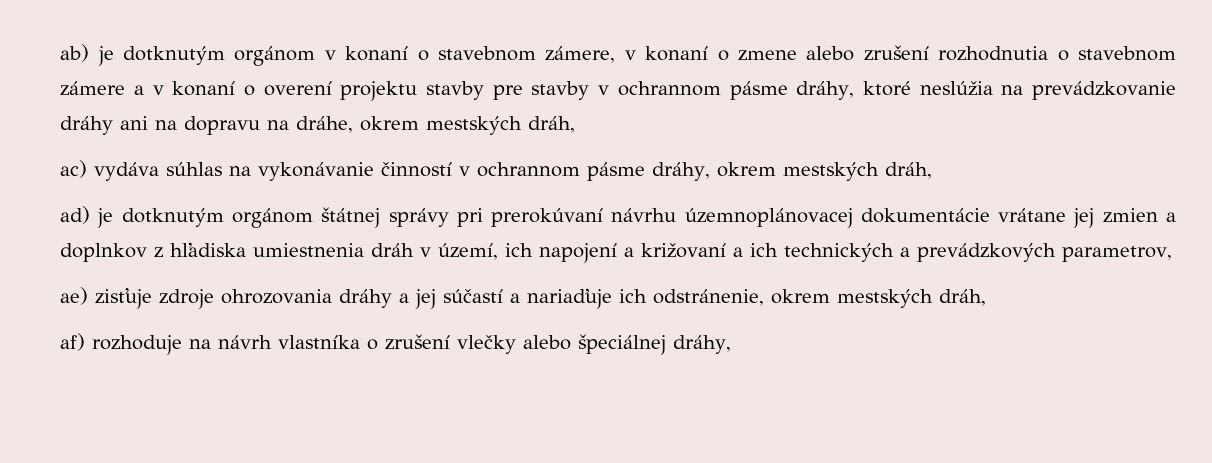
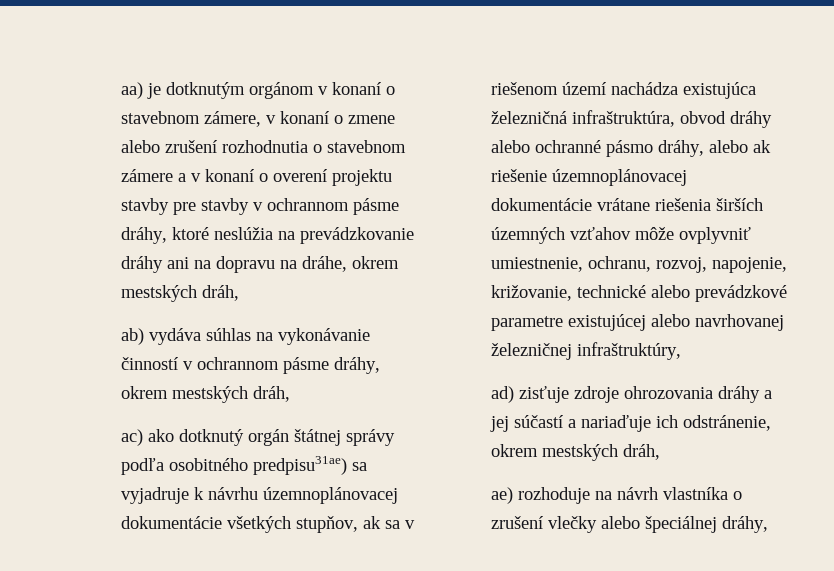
- ab) je dotknutým orgánom v konaní o stavebnom zámere, v konaní o zmene alebo zrušení rozhodnutia o stavebnom zámere a v konaní o overení projektu stavby pre stavby v ochrannom pásme dráhy, ktoré neslúžia na prevádzkovanie dráhy ani na dopravu na dráhe, okrem mestských dráh,
+ aa) je dotknutým orgánom v konaní o stavebnom zámere, v konaní o zmene alebo zrušení rozhodnutia o stavebnom zámere a v konaní o overení projektu stavby pre stavby v ochrannom pásme dráhy, ktoré neslúžia na prevádzkovanie dráhy ani na dopravu na dráhe, okrem mestských dráh,
- ac) vydáva súhlas na vykonávanie činností v ochrannom pásme dráhy, okrem mestských dráh,
+ ab) vydáva súhlas na vykonávanie činností v ochrannom pásme dráhy, okrem mestských dráh,
- ad) je dotknutým orgánom štátnej správy pri prerokúvaní návrhu územnoplánovacej dokumentácie vrátane jej zmien a doplnkov z hľadiska umiestnenia dráh v území, ich napojení a križovaní a ich technických a prevádzkových parametrov,
- ae) zisťuje zdroje ohrozovania dráhy a jej súčastí a nariaďuje ich odstránenie, okrem mestských dráh,
+ ac) ako dotknutý orgán štátnej správy podľa osobitného predpisu31ae) sa vyjadruje k návrhu územnoplánovacej dokumentácie všetkých stupňov, ak sa v riešenom území nachádza existujúca železničná infraštruktúra, obvod dráhy alebo ochranné pásmo dráhy, alebo ak riešenie územnoplánovacej dokumentácie vrátane riešenia širších územných vzťahov môže ovplyvniť umiestnenie, ochranu, rozvoj, napojenie, križovanie, technické alebo prevádzkové parametre existujúcej alebo navrhovanej železničnej infraštruktúry,
+ ad) zisťuje zdroje ohrozovania dráhy a jej súčastí a nariaďuje ich odstránenie, okrem mestských dráh,
- af) rozhoduje na návrh vlastníka o zrušení vlečky alebo špeciálnej dráhy,
+ ae) rozhoduje na návrh vlastníka o zrušení vlečky alebo špeciálnej dráhy,

